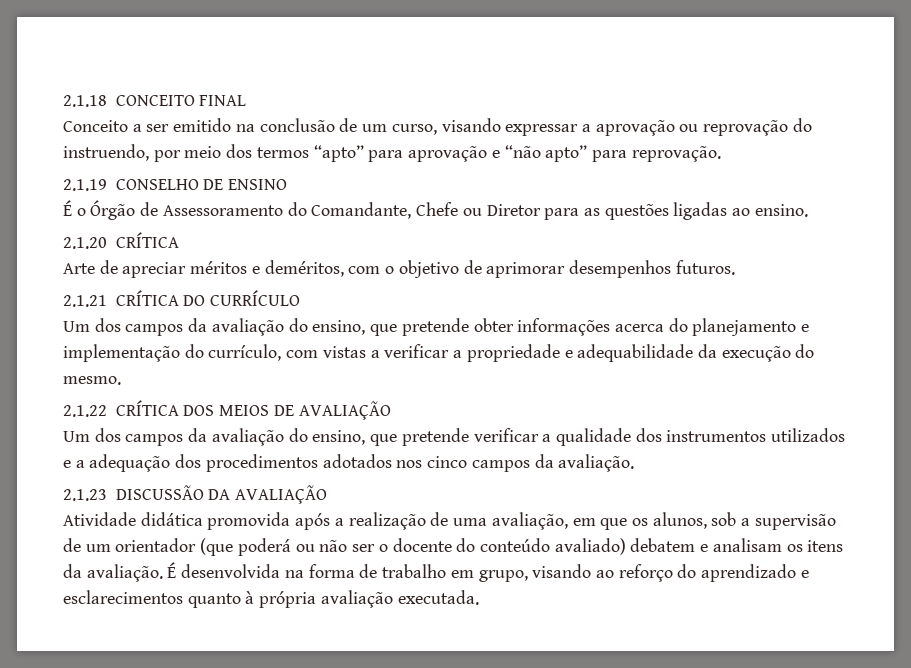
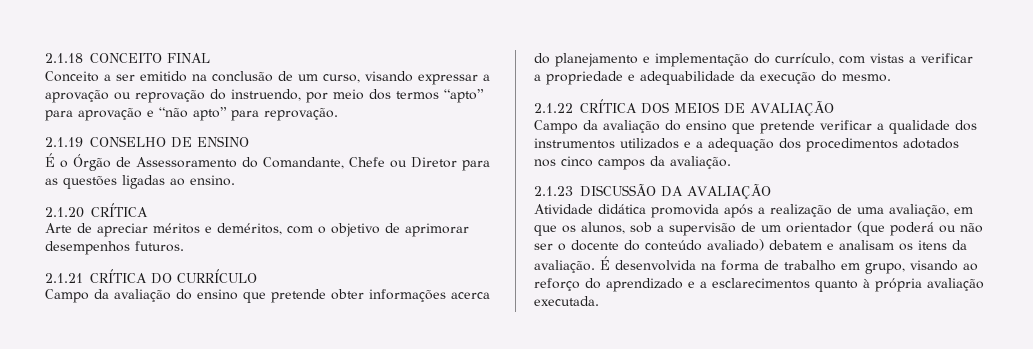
- Um dos campos da avaliação do ensino, que pretende obter informações acerca do planejamento e implementação do currículo, com vistas a verificar a propriedade e adequabilidade da execução do mesmo.
+ Campo da avaliação do ensino que pretende obter informações acerca do planejamento e implementação do currículo, com vistas a verificar a propriedade e adequabilidade da execução do mesmo.
- Um dos campos da avaliação do ensino, que pretende verificar a qualidade dos instrumentos utilizados e a adequação dos procedimentos adotados nos cinco campos da avaliação.
+ Campo da avaliação do ensino que pretende verificar a qualidade dos instrumentos utilizados e a adequação dos procedimentos adotados nos cinco campos da avaliação.
- É desenvolvida na forma de trabalho em grupo, visando ao reforço do aprendizado e esclarecimentos quanto à própria avaliação executada.
+ É desenvolvida na forma de trabalho em grupo, visando ao reforço do aprendizado e a esclarecimentos quanto à própria avaliação executada.

